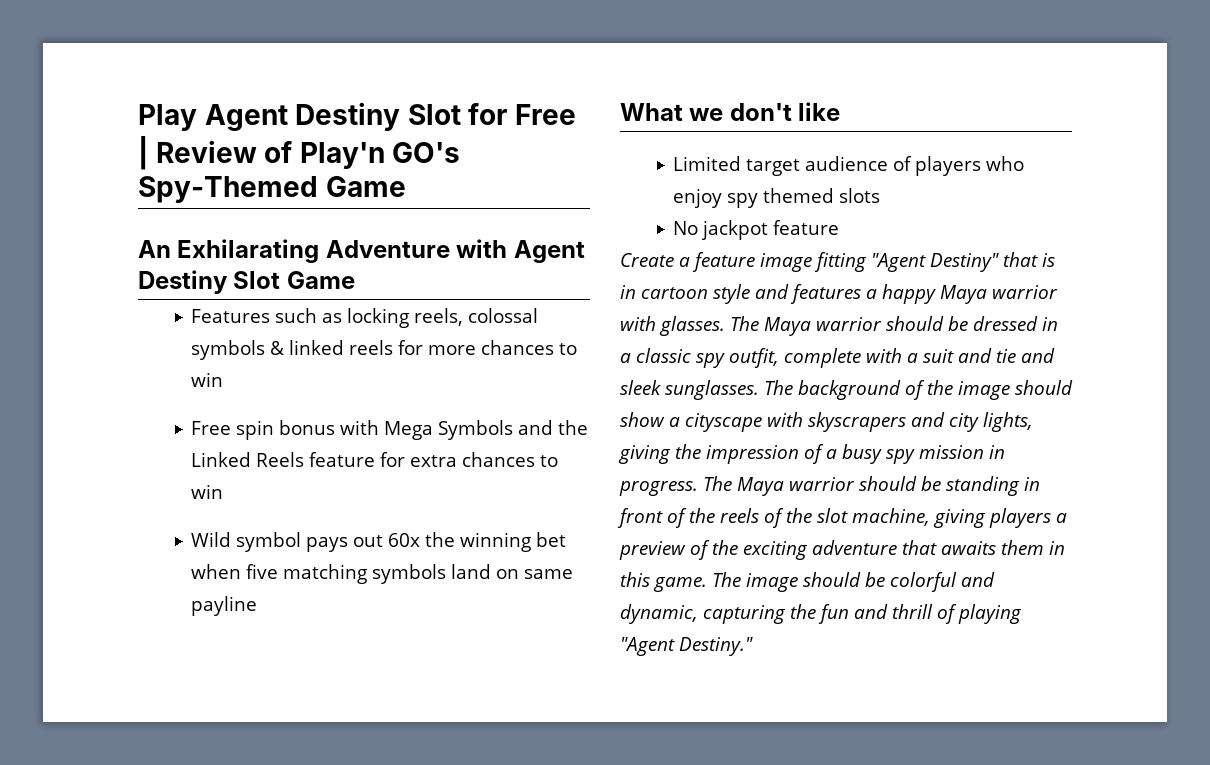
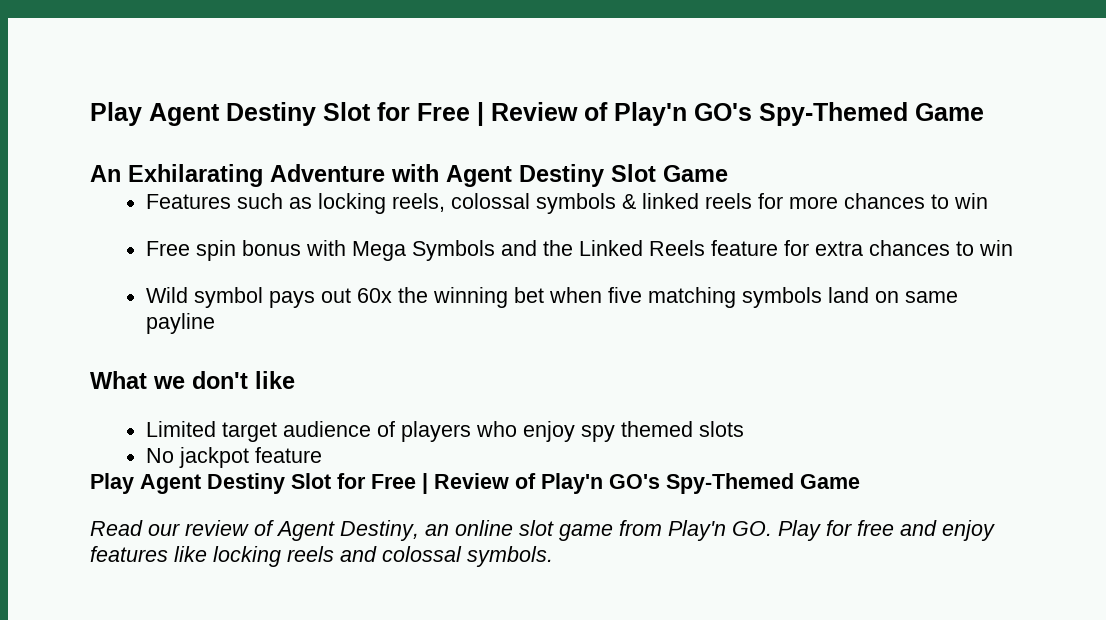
  No jackpot feature
- Create a feature image fitting "Agent Destiny" that is in cartoon style and features a happy Maya warrior with glasses. The Maya warrior should be dressed in a classic spy outfit, complete with a suit and tie and sleek sunglasses. The background of the image should show a cityscape with skyscrapers and city lights, giving the impression of a busy spy mission in progress. The Maya warrior should be standing in front of the reels of the slot machine, giving players a preview of the exciting adventure that awaits them in this game. The image should be colorful and dynamic, capturing the fun and thrill of playing "Agent Destiny."
+ Play Agent Destiny Slot for Free | Review of Play'n GO's Spy-Themed Game
+ Read our review of Agent Destiny, an online slot game from Play'n GO. Play for free and enjoy features like locking reels and colossal symbols.

